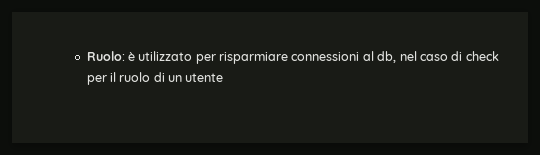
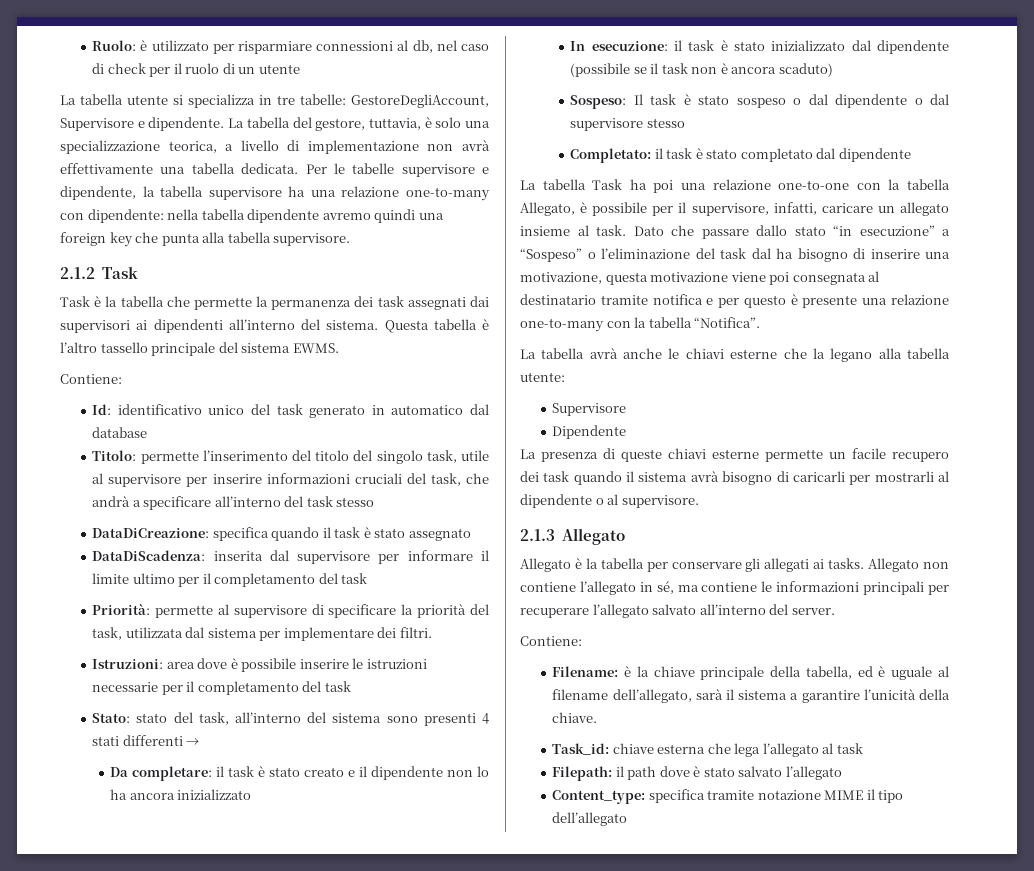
+ La tabella utente si specializza in tre tabelle: GestoreDegliAccount, Supervisore e dipendente. La tabella del gestore, tuttavia, è solo una specializzazione teorica, a livello di implementazione non avrà effettivamente una tabella dedicata. Per le tabelle supervisore e dipendente, la tabella supervisore ha una relazione one-to-many con dipendente: nella tabella dipendente avremo quindi una foreign key che punta alla tabella supervisore.
+ 2.1.2 Task
+ Task è la tabella che permette la permanenza dei task assegnati dai supervisori ai dipendenti all’interno del sistema. Questa tabella è l’altro tassello principale del sistema EWMS.
+ Contiene:
+ Id: identificativo unico del task generato in automatico dal database
+ Titolo: permette l’inserimento del titolo del singolo task, utile al supervisore per inserire informazioni cruciali del task, che andrà a specificare all’interno del task stesso
+ DataDiCreazione: specifica quando il task è stato assegnato
+ DataDiScadenza: inserita dal supervisore per informare il limite ultimo per il completamento del task
+ Priorità: permette al supervisore di specificare la priorità del task, utilizzata dal sistema per implementare dei filtri.
+ Istruzioni: area dove è possibile inserire le istruzioni necessarie per il completamento del task
+ Stato: stato del task, all’interno del sistema sono presenti 4 stati differenti →
+ Da completare: il task è stato creato e il dipendente non lo ha ancora inizializzato
+ In esecuzione: il task è stato inizializzato dal dipendente (possibile se il task non è ancora scaduto)
+ Sospeso: Il task è stato sospeso o dal dipendente o dal supervisore stesso
+ Completato: il task è stato completato dal dipendente
+ La tabella Task ha poi una relazione one-to-one con la tabella Allegato, è possibile per il supervisore, infatti, caricare un allegato insieme al task. Dato che passare dallo stato “in esecuzione” a “Sospeso” o l’eliminazione del task dal ha bisogno di inserire una motivazione, questa motivazione viene poi consegnata al destinatario tramite notifica e per questo è presente una relazione one-to-many con la tabella “Notifica”.
+ La tabella avrà anche le chiavi esterne che la legano alla tabella utente:
+ Supervisore
+ Dipendente
+ La presenza di queste chiavi esterne permette un facile recupero dei task quando il sistema avrà bisogno di caricarli per mostrarli al dipendente o al supervisore.
+ 2.1.3 Allegato
+ Allegato è la tabella per conservare gli allegati ai tasks. Allegato non contiene l’allegato in sé, ma contiene le informazioni principali per recuperare l’allegato salvato all’interno del server.
+ Contiene:
+ Filename: è la chiave principale della tabella, ed è uguale al filename dell’allegato, sarà il sistema a garantire l’unicità della chiave.
+ Task_id: chiave esterna che lega l’allegato al task
+ Filepath: il path dove è stato salvato l’allegato
+ Content_type: specifica tramite notazione MIME il tipo dell’allegato

